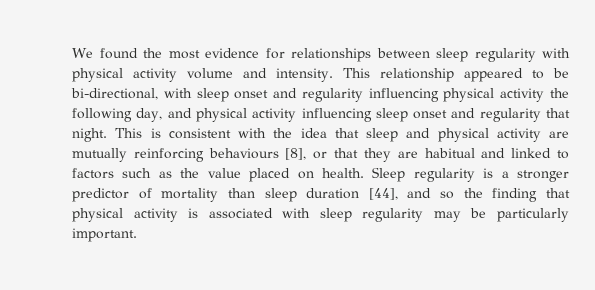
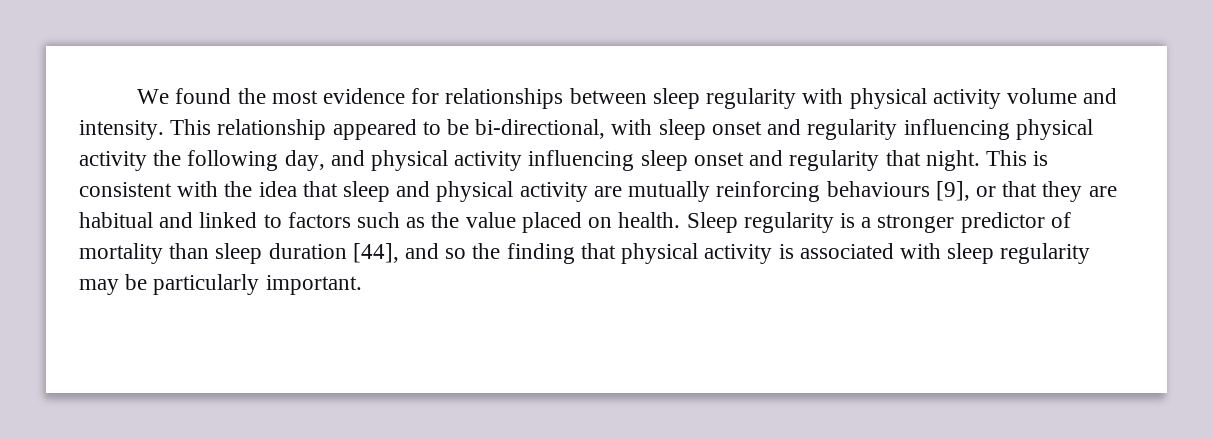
- This is consistent with the idea that sleep and physical activity are mutually reinforcing behaviours [8], or that they are habitual and linked to factors such as the value placed on health.
+ This is consistent with the idea that sleep and physical activity are mutually reinforcing behaviours [9], or that they are habitual and linked to factors such as the value placed on health.

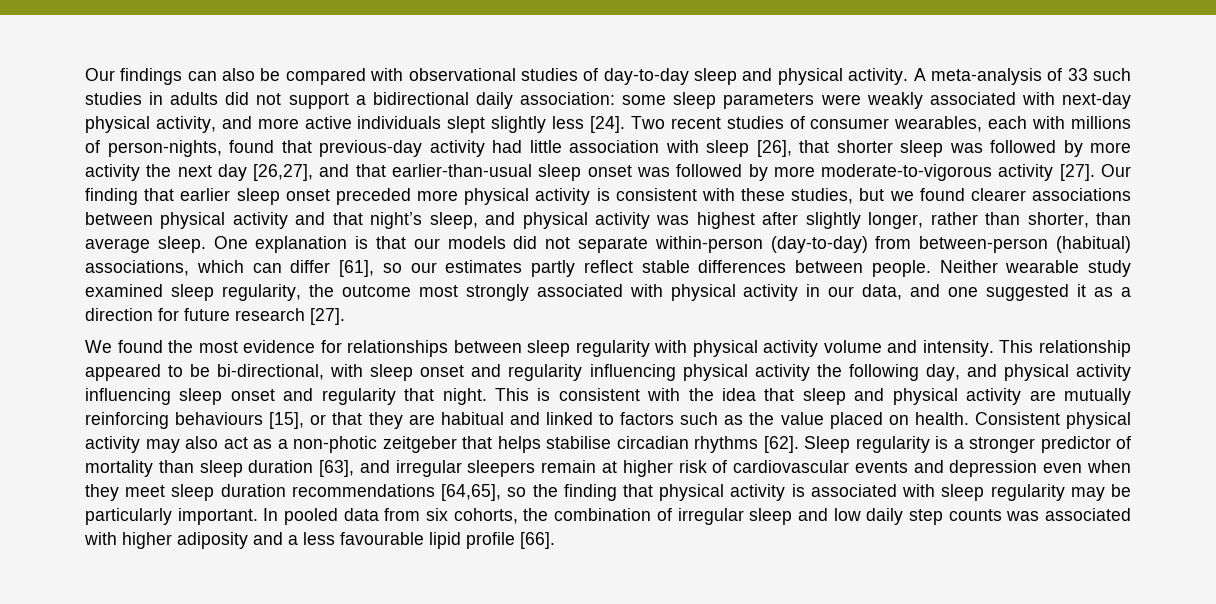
+ Our findings can also be compared with observational studies of day-to-day sleep and physical activity. A meta-analysis of 33 such studies in adults did not support a bidirectional daily association: some sleep parameters were weakly associated with next-day physical activity, and more active individuals slept slightly less [24]. Two recent studies of consumer wearables, each with millions of person-nights, found that previous-day activity had little association with sleep [26], that shorter sleep was followed by more activity the next day [26,27], and that earlier-than-usual sleep onset was followed by more moderate-to-vigorous activity [27]. Our finding that earlier sleep onset preceded more physical activity is consistent with these studies, but we found clearer associations between physical activity and that night’s sleep, and physical activity was highest after slightly longer, rather than shorter, than average sleep. One explanation is that our models did not separate within-person (day-to-day) from between-person (habitual) associations, which can differ [61], so our estimates partly reflect stable differences between people. Neither wearable study examined sleep regularity, the outcome most strongly associated with physical activity in our data, and one suggested it as a direction for future research [27].
- This is consistent with the idea that sleep and physical activity are mutually reinforcing behaviours [9], or that they are habitual and linked to factors such as the value placed on health.
+ This is consistent with the idea that sleep and physical activity are mutually reinforcing behaviours [15], or that they are habitual and linked to factors such as the value placed on health.
+ Consistent physical activity may also act as a non-photic zeitgeber that helps stabilise circadian rhythms [62].
- Sleep regularity is a stronger predictor of mortality than sleep duration [44], and so the finding that physical activity is associated with sleep regularity may be particularly important.
+ Sleep regularity is a stronger predictor of mortality than sleep duration [63], and irregular sleepers remain at higher risk of cardiovascular events and depression even when they meet sleep duration recommendations [64,65], so the finding that physical activity is associated with sleep regularity may be particularly important.
+ In pooled data from six cohorts, the combination of irregular sleep and low daily step counts was associated with higher adiposity and a less favourable lipid profile [66].

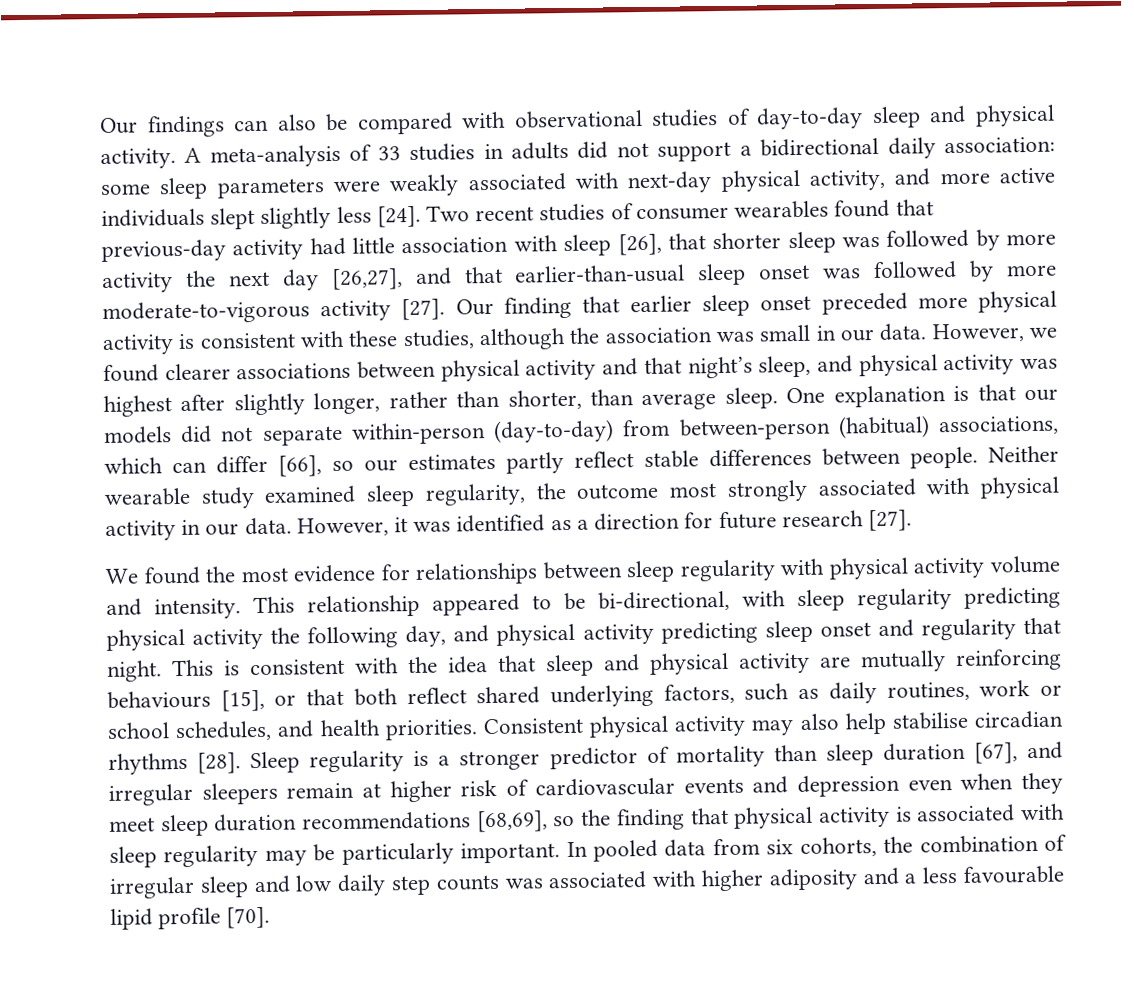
- A meta-analysis of 33 such studies in adults did not support a bidirectional daily association: some sleep parameters were weakly associated with next-day physical activity, and more active individuals slept slightly less [24].
+ A meta-analysis of 33 studies in adults did not support a bidirectional daily association: some sleep parameters were weakly associated with next-day physical activity, and more active individuals slept slightly less [24].
- Two recent studies of consumer wearables, each with millions of person-nights, found that previous-day activity had little association with sleep [26], that shorter sleep was followed by more activity the next day [26,27], and that earlier-than-usual sleep onset was followed by more moderate-to-vigorous activity [27].
+ Two recent studies of consumer wearables found that previous-day activity had little association with sleep [26], that shorter sleep was followed by more activity the next day [26,27], and that earlier-than-usual sleep onset was followed by more moderate-to-vigorous activity [27].
- Our finding that earlier sleep onset preceded more physical activity is consistent with these studies, but we found clearer associations between physical activity and that night’s sleep, and physical activity was highest after slightly longer, rather than shorter, than average sleep.
+ Our finding that earlier sleep onset preceded more physical activity is consistent with these studies, although the association was small in our data. However, we found clearer associations between physical activity and that night’s sleep, and physical activity was highest after slightly longer, rather than shorter, than average sleep.
- One explanation is that our models did not separate within-person (day-to-day) from between-person (habitual) associations, which can differ [61], so our estimates partly reflect stable differences between people.
+ One explanation is that our models did not separate within-person (day-to-day) from between-person (habitual) associations, which can differ [66], so our estimates partly reflect stable differences between people.
- Neither wearable study examined sleep regularity, the outcome most strongly associated with physical activity in our data, and one suggested it as a direction for future research [27].
+ Neither wearable study examined sleep regularity, the outcome most strongly associated with physical activity in our data. However, it was identified as a direction for future research [27].
- This relationship appeared to be bi-directional, with sleep onset and regularity influencing physical activity the following day, and physical activity influencing sleep onset and regularity that night.
+ This relationship appeared to be bi-directional, with sleep regularity predicting physical activity the following day, and physical activity predicting sleep onset and regularity that night.
- This is consistent with the idea that sleep and physical activity are mutually reinforcing behaviours [15], or that they are habitual and linked to factors such as the value placed on health.
+ This is consistent with the idea that sleep and physical activity are mutually reinforcing behaviours [15], or that both reflect shared underlying factors, such as daily routines, work or school schedules, and health priorities.
- Consistent physical activity may also act as a non-photic zeitgeber that helps stabilise circadian rhythms [62].
+ Consistent physical activity may also help stabilise circadian rhythms [28].
- Sleep regularity is a stronger predictor of mortality than sleep duration [63], and irregular sleepers remain at higher risk of cardiovascular events and depression even when they meet sleep duration recommendations [64,65], so the finding that physical activity is associated with sleep regularity may be particularly important.
+ Sleep regularity is a stronger predictor of mortality than sleep duration [67], and irregular sleepers remain at higher risk of cardiovascular events and depression even when they meet sleep duration recommendations [68,69], so the finding that physical activity is associated with sleep regularity may be particularly important.
- In pooled data from six cohorts, the combination of irregular sleep and low daily step counts was associated with higher adiposity and a less favourable lipid profile [66].
+ In pooled data from six cohorts, the combination of irregular sleep and low daily step counts was associated with higher adiposity and a less favourable lipid profile [70].

